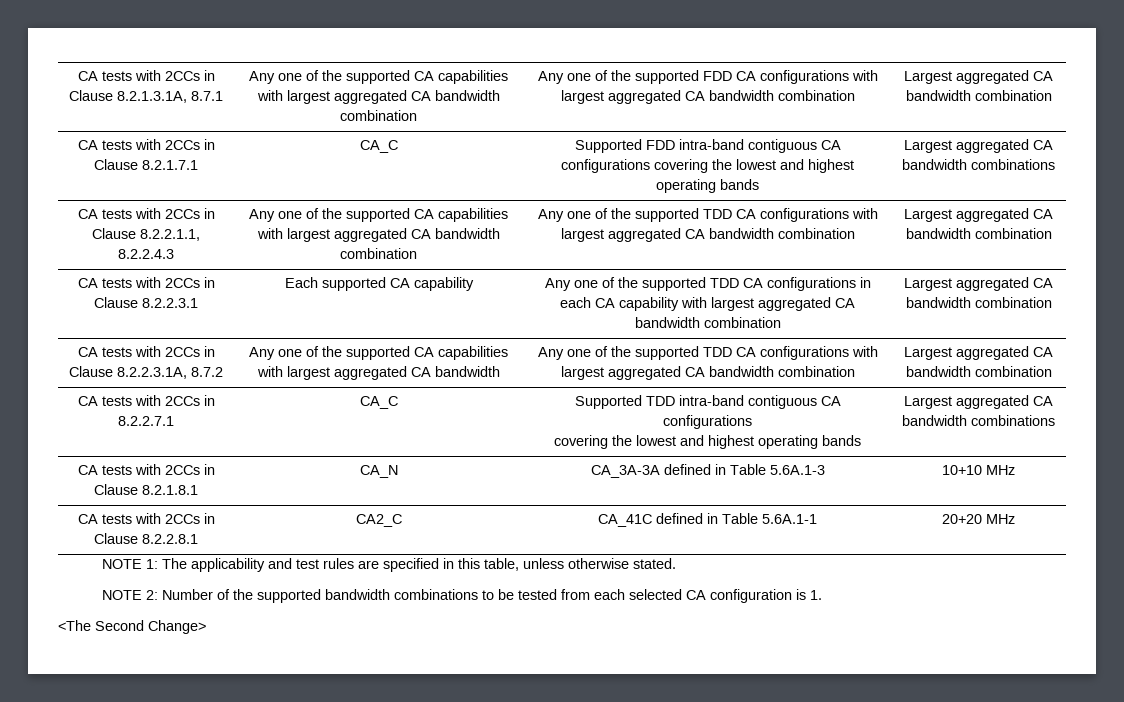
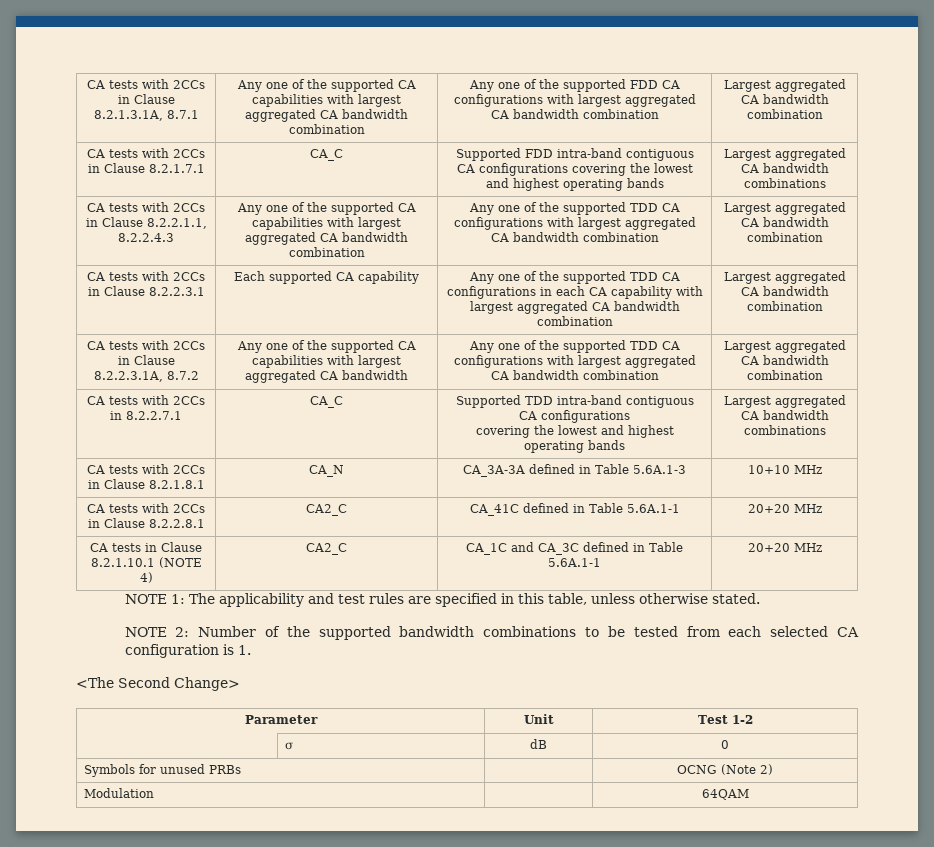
+ CA tests in Clause 8.2.1.10.1 (NOTE 4) | CA2_C | CA_1C and CA_3C defined in Table 5.6A.1-1 | 20+20 MHz
+ Parameter | Unit | Test 1-2
+ | σ | dB | 0
+ Symbols for unused PRBs | | OCNG (Note 2)
+ Modulation | | 64QAM

